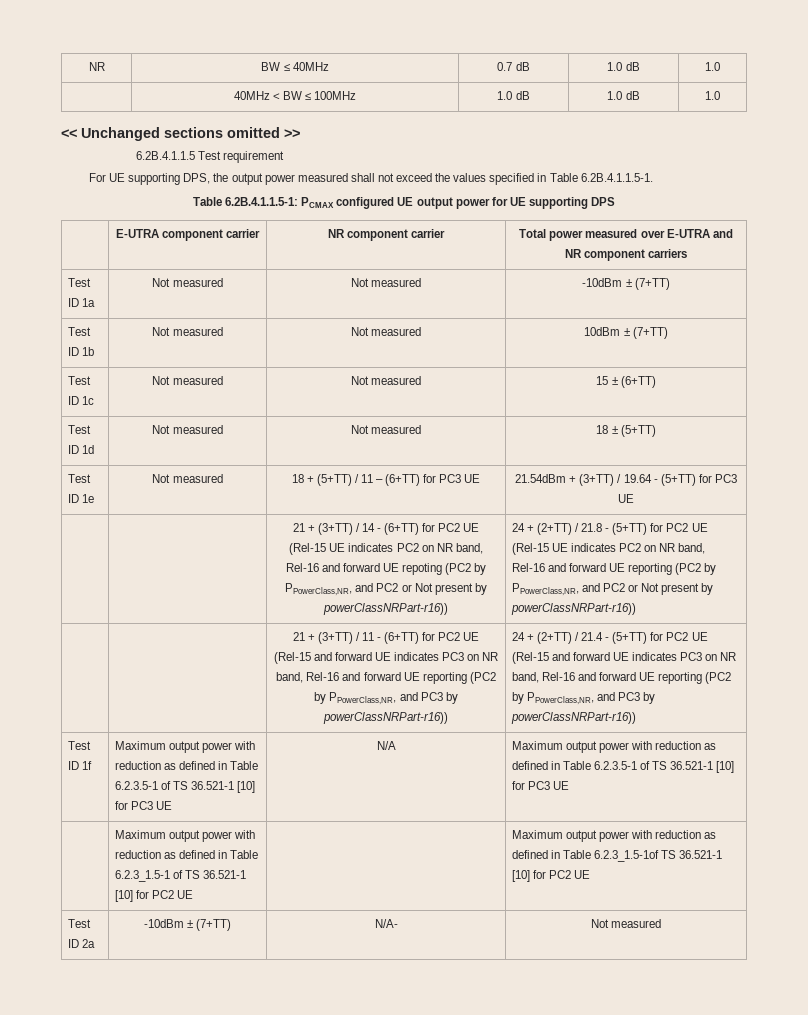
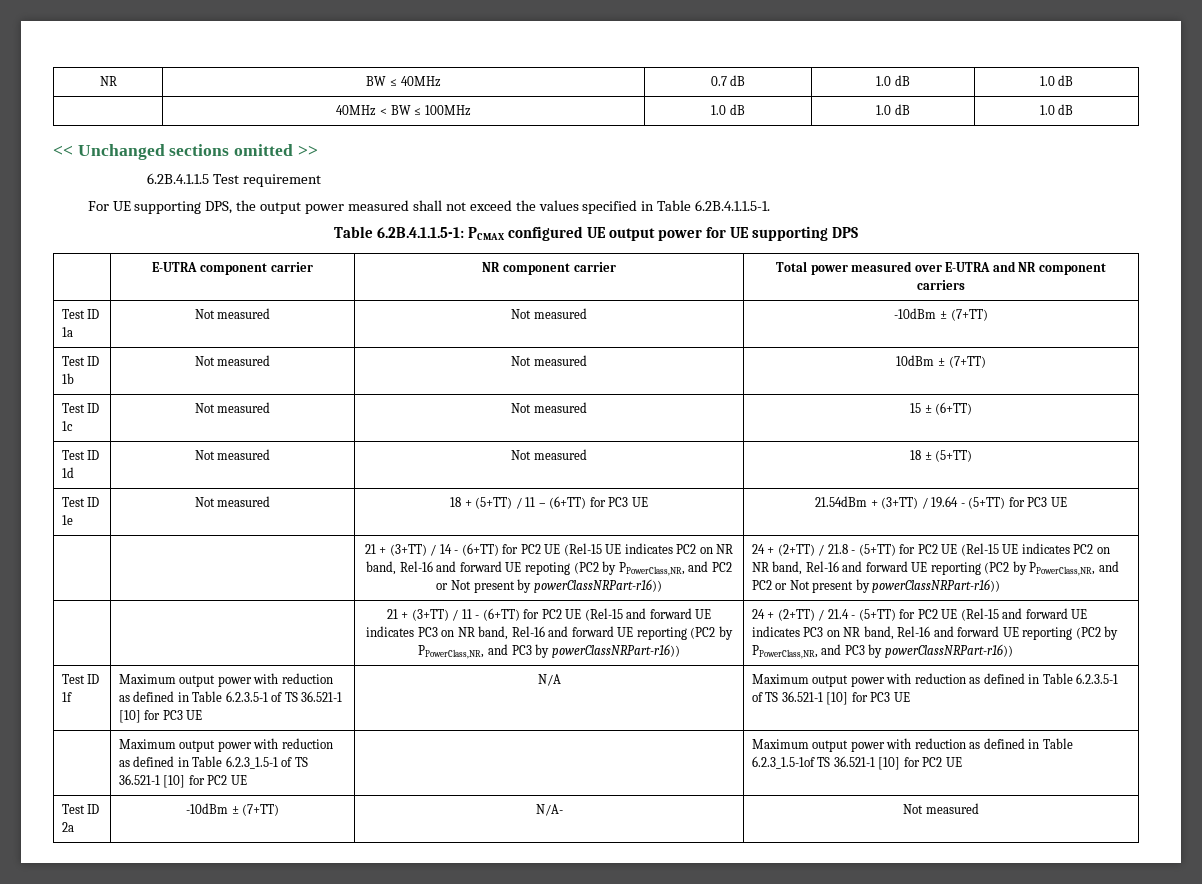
- NR | BW ≤ 40MHz | 0.7 dB | 1.0 dB | 1.0
+ NR | BW ≤ 40MHz | 0.7 dB | 1.0 dB | 1.0 dB
- | 40MHz < BW ≤ 100MHz | 1.0 dB | 1.0 dB | 1.0
+ | 40MHz < BW ≤ 100MHz | 1.0 dB | 1.0 dB | 1.0 dB

